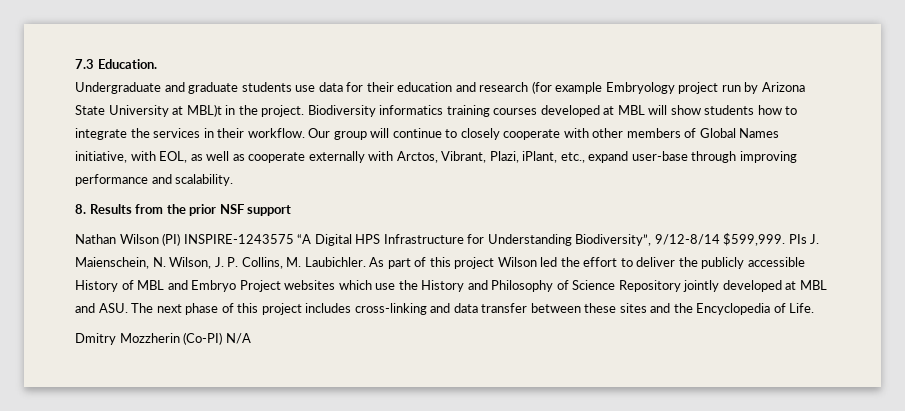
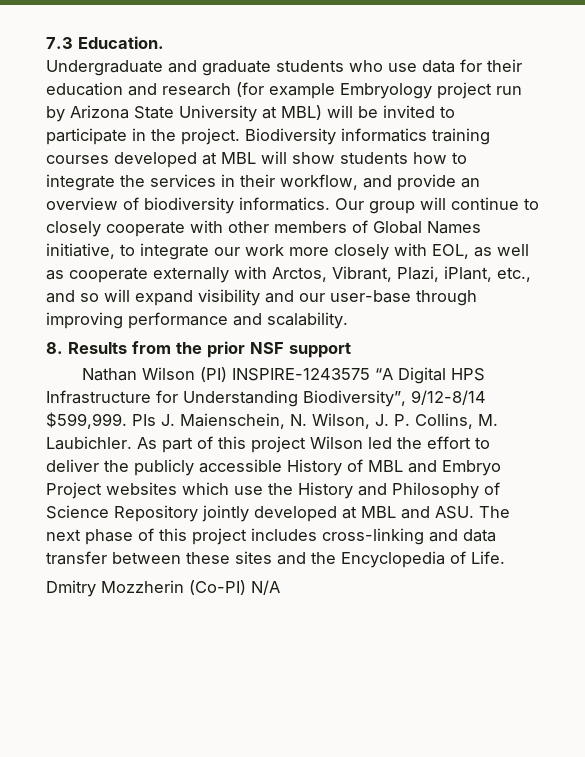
- Undergraduate and graduate students use data for their education and research (for example Embryology project run by Arizona State University at MBL)t in the project.
+ Undergraduate and graduate students who use data for their education and research (for example Embryology project run by Arizona State University at MBL) will be invited to participate in the project.
- Biodiversity informatics training courses developed at MBL will show students how to integrate the services in their workflow.
+ Biodiversity informatics training courses developed at MBL will show students how to integrate the services in their workflow, and provide an overview of biodiversity informatics.
- Our group will continue to closely cooperate with other members of Global Names initiative, with EOL, as well as cooperate externally with Arctos, Vibrant, Plazi, iPlant, etc., expand user-base through improving performance and scalability.
+ Our group will continue to closely cooperate with other members of Global Names initiative, to integrate our work more closely with EOL, as well as cooperate externally with Arctos, Vibrant, Plazi, iPlant, etc., and so will expand visibility and our user-base through improving performance and scalability.

